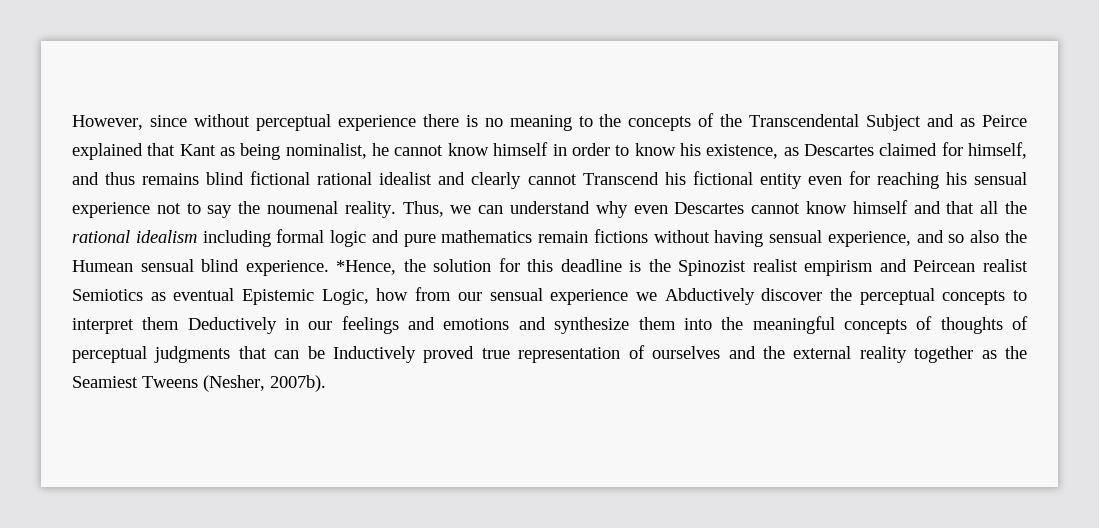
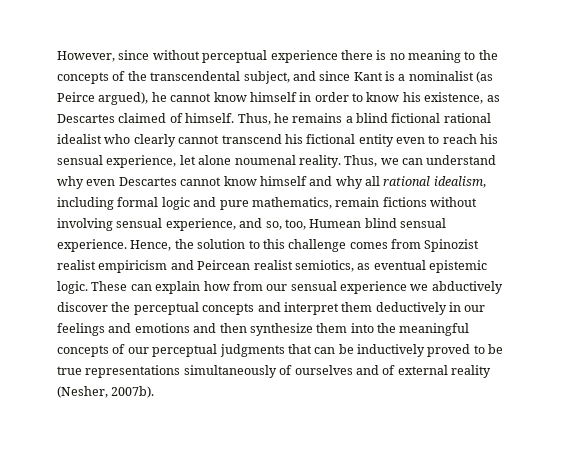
- However, since without perceptual experience there is no meaning to the concepts of the Transcendental Subject and as Peirce explained that Kant as being nominalist, he cannot know himself in order to know his existence, as Descartes claimed for himself, and thus remains blind fictional rational idealist and clearly cannot Transcend his fictional entity even for reaching his sensual experience not to say the noumenal reality.
+ However, since without perceptual experience there is no meaning to the concepts of the transcendental subject, and since Kant is a nominalist (as Peirce argued), he cannot know himself in order to know his existence, as Descartes claimed of himself. Thus, he remains a blind fictional rational idealist who clearly cannot transcend his fictional entity even to reach his sensual experience, let alone noumenal reality.
- Thus, we can understand why even Descartes cannot know himself and that all the rational idealism including formal logic and pure mathematics remain fictions without having sensual experience, and so also the Humean sensual blind experience. *Hence, the solution for this deadline is the Spinozist realist empirism and Peircean realist Semiotics as eventual Epistemic Logic, how from our sensual experience we Abductively discover the perceptual concepts to interpret them Deductively in our feelings and emotions and synthesize them into the meaningful concepts of thoughts of perceptual judgments that can be Inductively proved true representation of ourselves and the external reality together as the Seamiest Tweens (Nesher, 2007b).
+ Thus, we can understand why even Descartes cannot know himself and why all rational idealism, including formal logic and pure mathematics, remain fictions without involving sensual experience, and so, too, Humean blind sensual experience. Hence, the solution to this challenge comes from Spinozist realist empiricism and Peircean realist semiotics, as eventual epistemic logic. These can explain how from our sensual experience we abductively discover the perceptual concepts and interpret them deductively in our feelings and emotions and then synthesize them into the meaningful concepts of our perceptual judgments that can be inductively proved to be true representations simultaneously of ourselves and of external reality (Nesher, 2007b).

